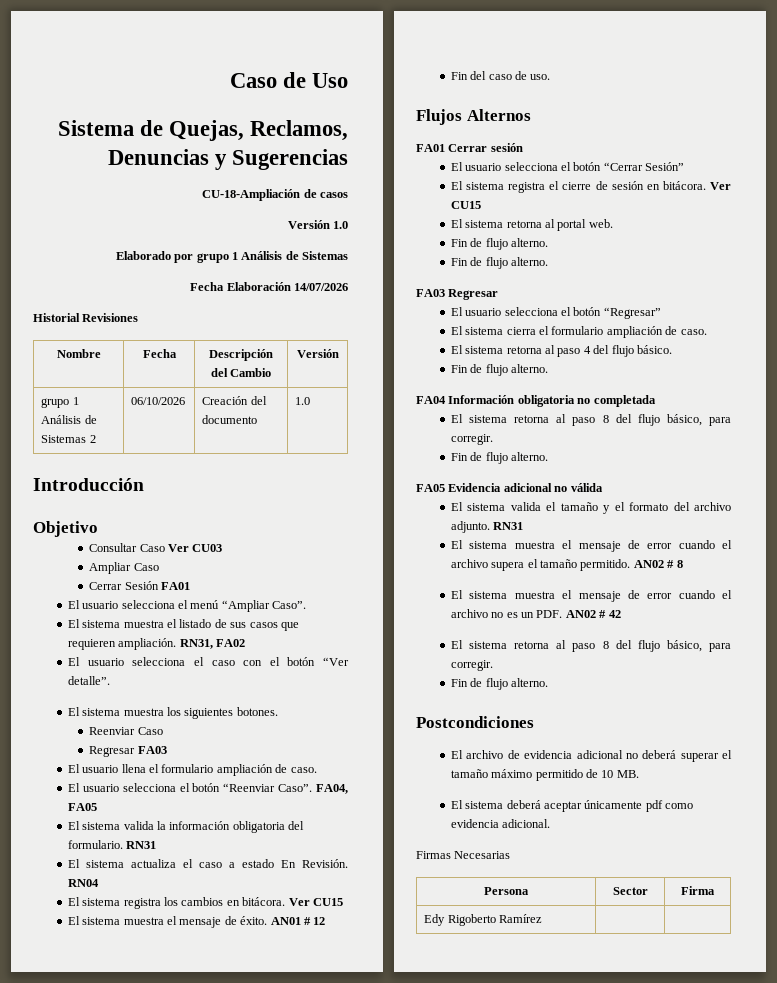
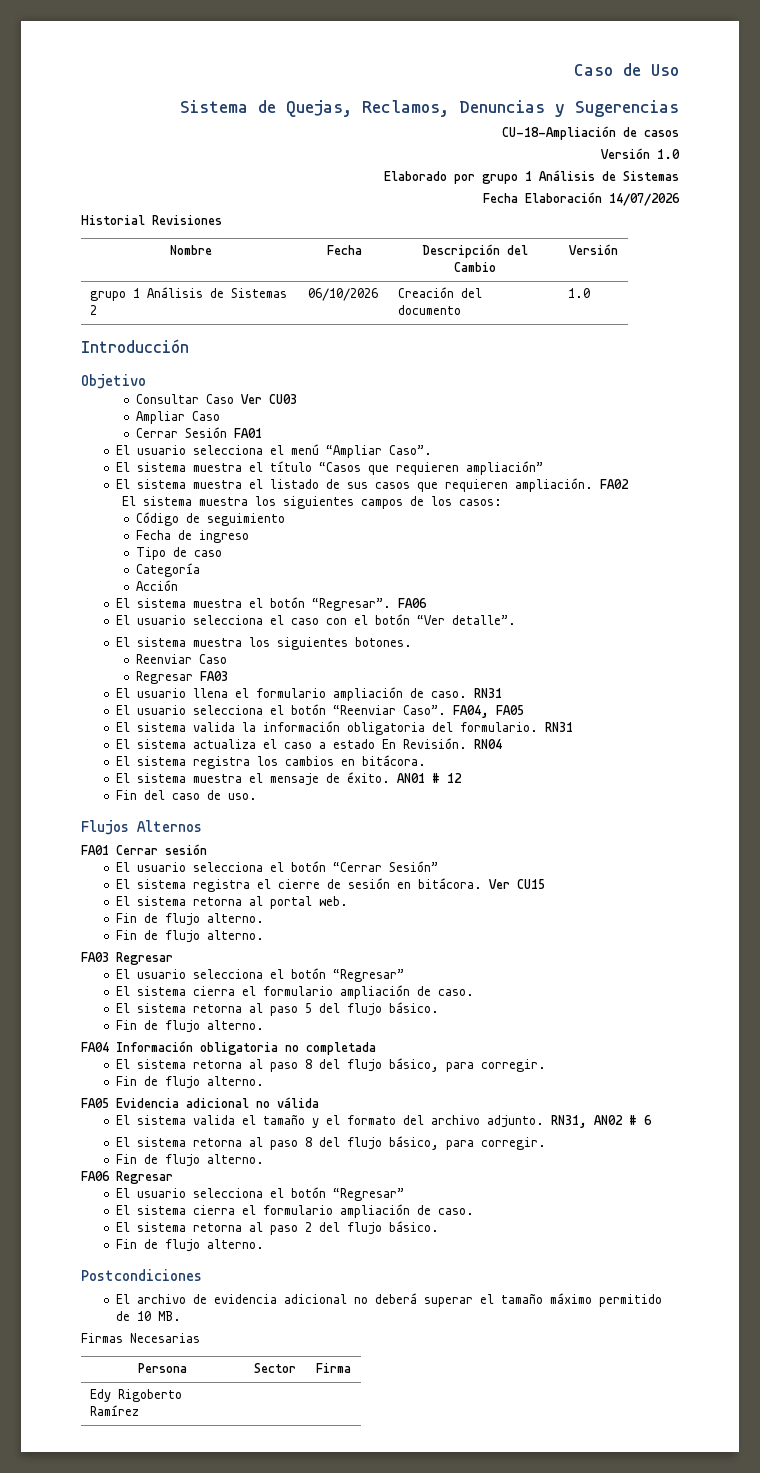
+ El sistema muestra el título “Casos que requieren ampliación”
- RN31, FA02
+ FA02
+ El sistema muestra los siguientes campos de los casos:
+ Código de seguimiento
+ Fecha de ingreso
+ Tipo de caso
+ Categoría
+ Acción
+ El sistema muestra el botón “Regresar”. FA06
- El usuario llena el formulario ampliación de caso.
+ El usuario llena el formulario ampliación de caso. RN31
- El sistema registra los cambios en bitácora. Ver CU15
+ El sistema registra los cambios en bitácora.
- El sistema retorna al paso 4 del flujo básico.
+ El sistema retorna al paso 5 del flujo básico.
- El sistema valida el tamaño y el formato del archivo adjunto. RN31
- El sistema muestra el mensaje de error cuando el archivo supera el tamaño permitido. AN02 # 8
- El sistema muestra el mensaje de error cuando el archivo no es un PDF. AN02 # 42
+ El sistema valida el tamaño y el formato del archivo adjunto. RN31, AN02 # 6
+ FA06 Regresar
+ El usuario selecciona el botón “Regresar”
+ El sistema cierra el formulario ampliación de caso.
+ El sistema retorna al paso 2 del flujo básico.
+ Fin de flujo alterno.
- El sistema deberá aceptar únicamente pdf como evidencia adicional.

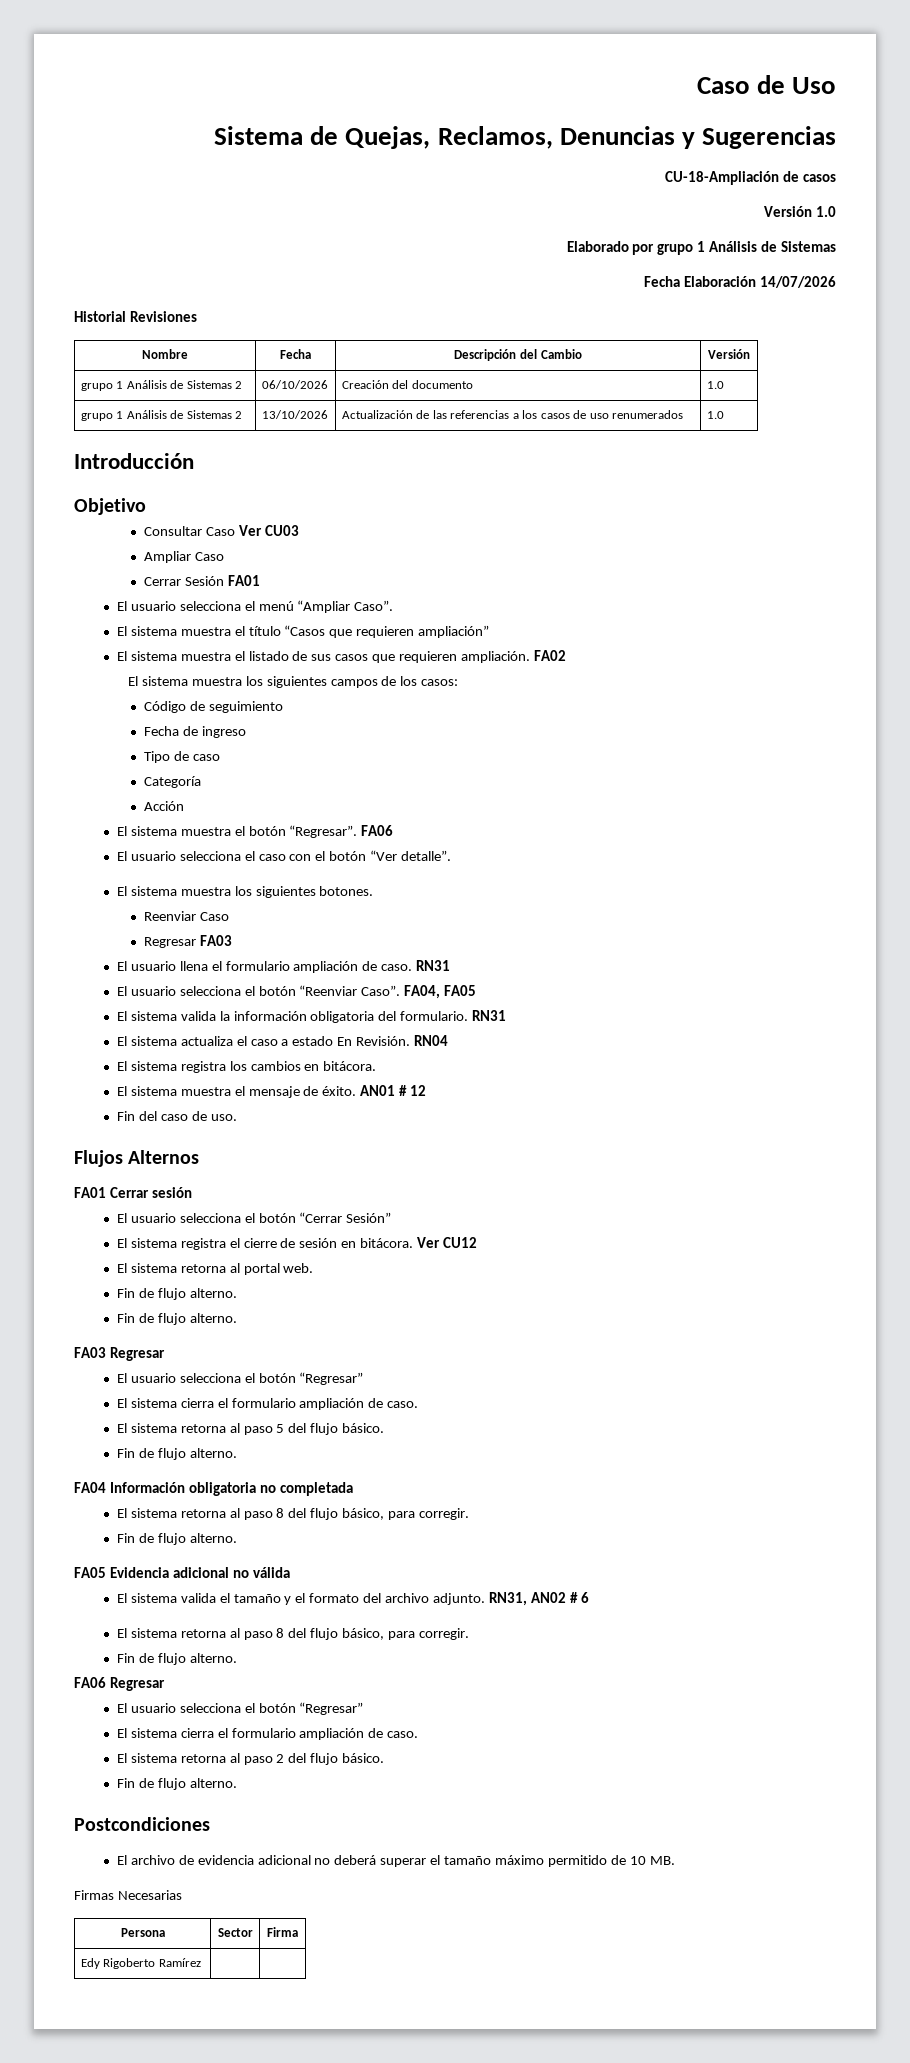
+ grupo 1 Análisis de Sistemas 2 | 13/10/2026 | Actualización de las referencias a los casos de uso renumerados | 1.0
- Ver CU15
+ Ver CU12

